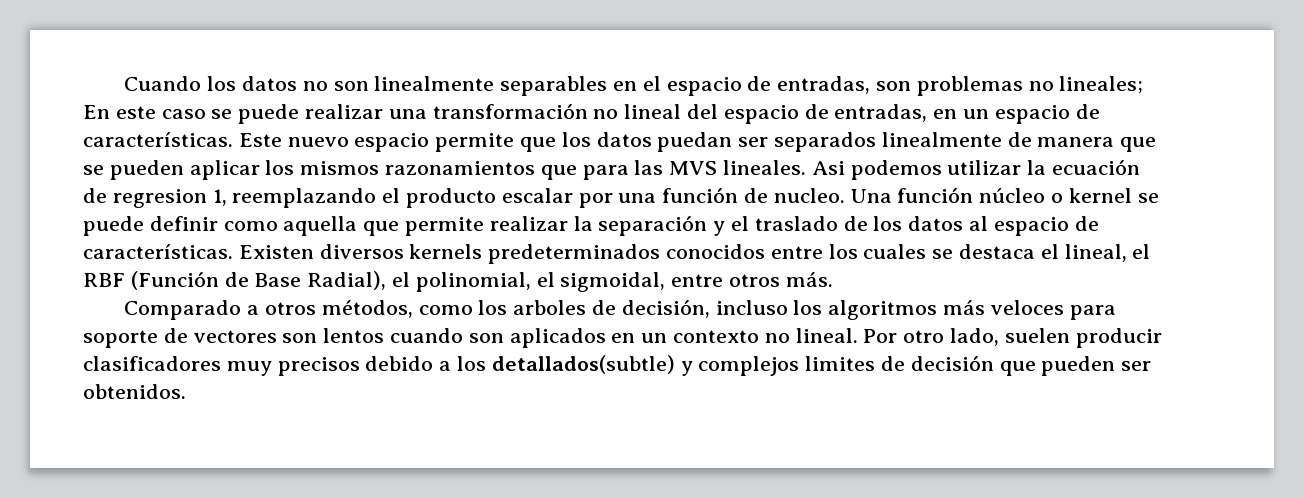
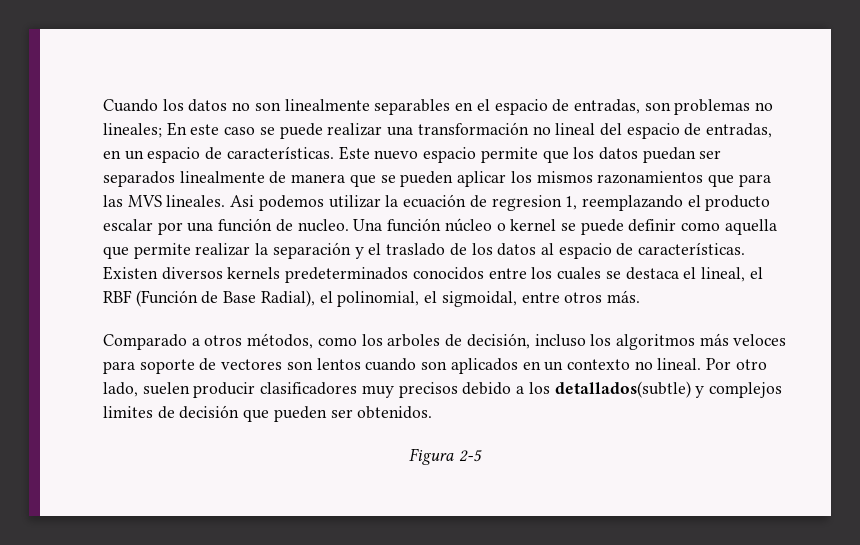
+ Figura 2-5

